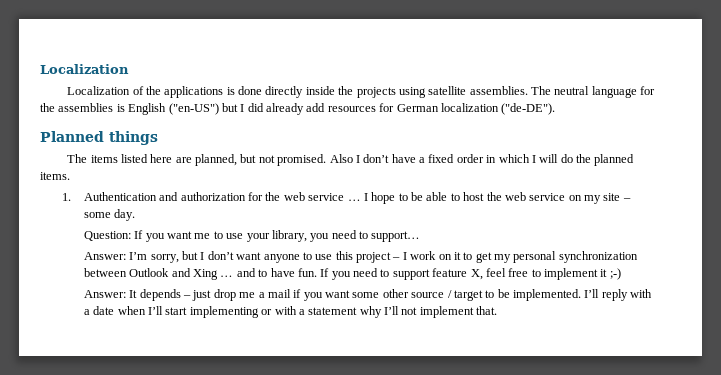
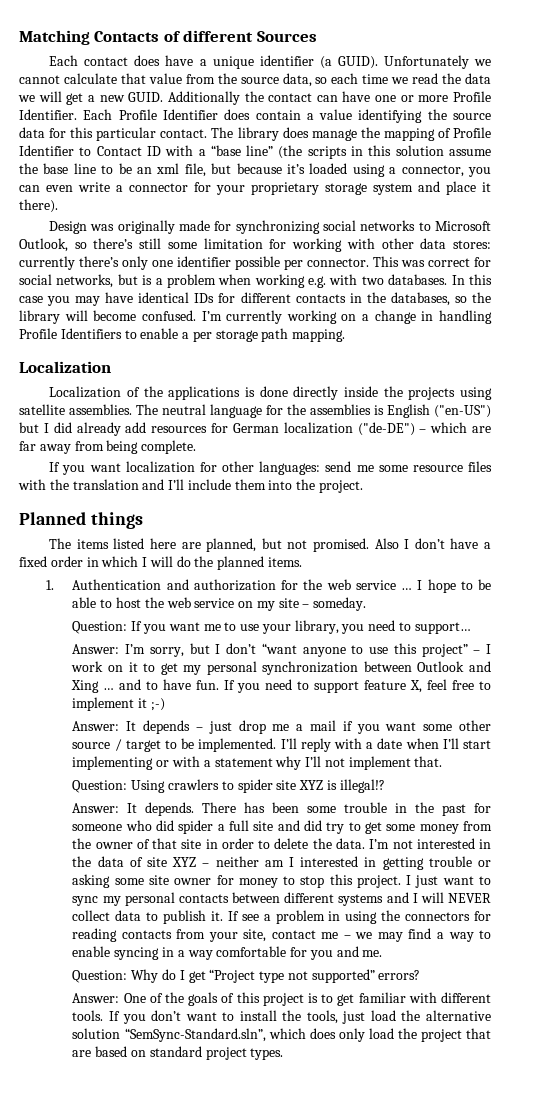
+ Matching Contacts of different Sources
+ Each contact does have a unique identifier (a GUID). Unfortunately we cannot calculate that value from the source data, so each time we read the data we will get a new GUID. Additionally the contact can have one or more Profile Identifier. Each Profile Identifier does contain a value identifying the source data for this particular contact. The library does manage the mapping of Profile Identifier to Contact ID with a “base line” (the scripts in this solution assume the base line to be an xml file, but because it’s loaded using a connector, you can even write a connector for your proprietary storage system and place it there).
+ Design was originally made for synchronizing social networks to Microsoft Outlook, so there’s still some limitation for working with other data stores: currently there’s only one identifier possible per connector. This was correct for social networks, but is a problem when working e.g. with two databases. In this case you may have identical IDs for different contacts in the databases, so the library will become confused. I’m currently working on a change in handling Profile Identifiers to enable a per storage path mapping.
- The neutral language for the assemblies is English ("en-US") but I did already add resources for German localization ("de-DE").
+ The neutral language for the assemblies is English ("en-US") but I did already add resources for German localization ("de-DE") – which are far away from being complete.
+ If you want localization for other languages: send me some resource files with the translation and I’ll include them into the project.
- I hope to be able to host the web service on my site – some day.
+ I hope to be able to host the web service on my site – someday.
- Answer: I’m sorry, but I don’t want anyone to use this project – I work on it to get my personal synchronization between Outlook and Xing … and to have fun.
+ Answer: I’m sorry, but I don’t “want anyone to use this project” – I work on it to get my personal synchronization between Outlook and Xing … and to have fun.
+ Question: Using crawlers to spider site XYZ is illegal!?
+ Answer: It depends. There has been some trouble in the past for someone who did spider a full site and did try to get some money from the owner of that site in order to delete the data. I’m not interested in the data of site XYZ – neither am I interested in getting trouble or asking some site owner for money to stop this project. I just want to sync my personal contacts between different systems and I will NEVER collect data to publish it. If see a problem in using the connectors for reading contacts from your site, contact me – we may find a way to enable syncing in a way comfortable for you and me.
+ Question: Why do I get “Project type not supported” errors?
+ Answer: One of the goals of this project is to get familiar with different tools. If you don’t want to install the tools, just load the alternative solution “SemSync-Standard.sln”, which does only load the project that are based on standard project types.

